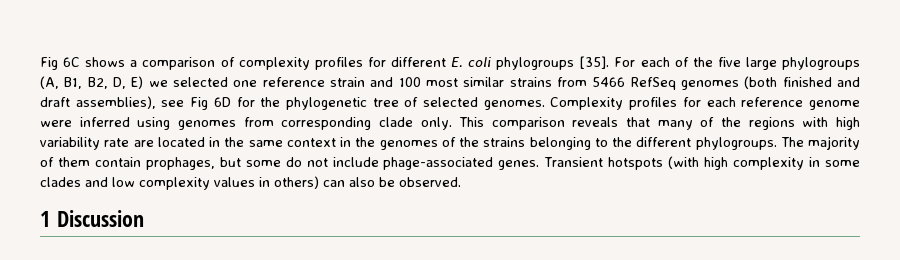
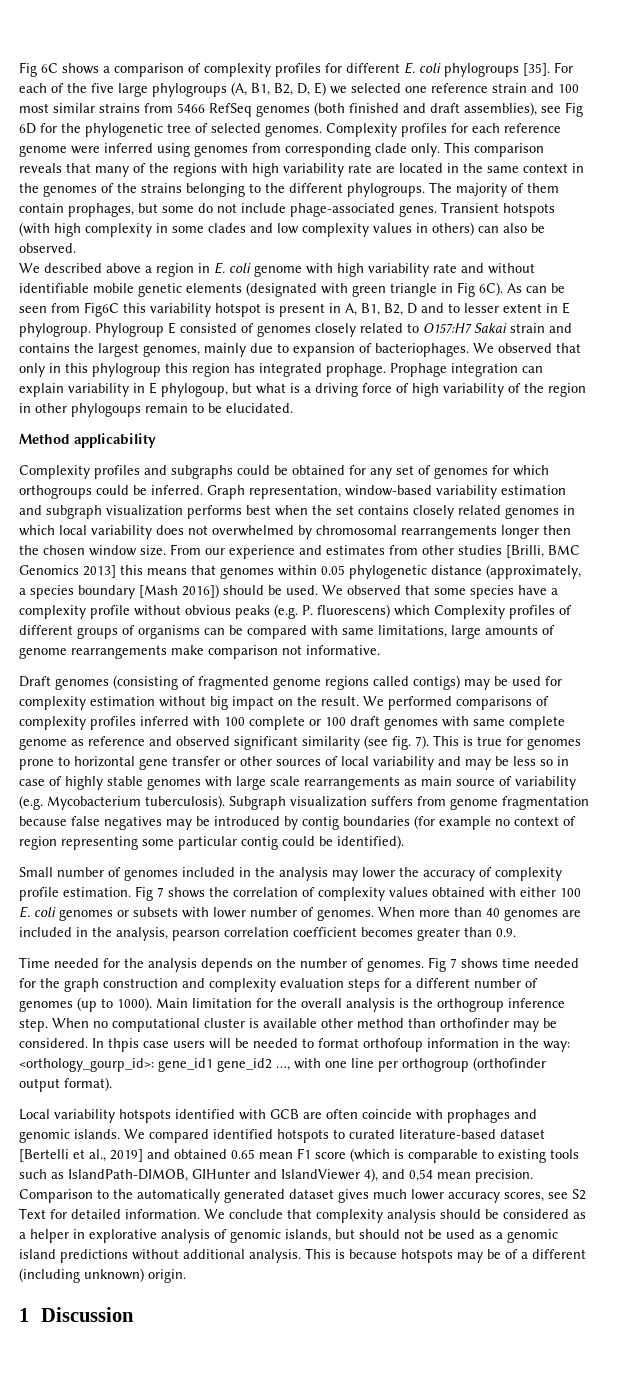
+ We described above a region in E. coli genome with high variability rate and without identifiable mobile genetic elements (designated with green triangle in Fig 6C). As can be seen from Fig6C this variability hotspot is present in A, B1, B2, D and to lesser extent in E phylogroup. Phylogroup E consisted of genomes closely related to O157:H7 Sakai strain and contains the largest genomes, mainly due to expansion of bacteriophages. We observed that only in this phylogroup this region has integrated prophage. Prophage integration can explain variability in E phylogoup, but what is a driving force of high variability of the region in other phylogoups remain to be elucidated.
+ Method applicability
+ Complexity profiles and subgraphs could be obtained for any set of genomes for which orthogroups could be inferred. Graph representation, window-based variability estimation and subgraph visualization performs best when the set contains closely related genomes in which local variability does not overwhelmed by chromosomal rearrangements longer then the chosen window size. From our experience and estimates from other studies [Brilli, BMC Genomics 2013] this means that genomes within 0.05 phylogenetic distance (approximately, a species boundary [Mash 2016]) should be used. We observed that some species have a complexity profile without obvious peaks (e.g. P. fluorescens) which Complexity profiles of different groups of organisms can be compared with same limitations, large amounts of genome rearrangements make comparison not informative.
+ Draft genomes (consisting of fragmented genome regions called contigs) may be used for complexity estimation without big impact on the result. We performed comparisons of complexity profiles inferred with 100 complete or 100 draft genomes with same complete genome as reference and observed significant similarity (see fig. 7). This is true for genomes prone to horizontal gene transfer or other sources of local variability and may be less so in case of highly stable genomes with large scale rearrangements as main source of variability (e.g. Mycobacterium tuberculosis). Subgraph visualization suffers from genome fragmentation because false negatives may be introduced by contig boundaries (for example no context of region representing some particular contig could be identified).
+ Small number of genomes included in the analysis may lower the accuracy of complexity profile estimation. Fig 7 shows the correlation of complexity values obtained with either 100 E. coli genomes or subsets with lower number of genomes. When more than 40 genomes are included in the analysis, pearson correlation coefficient becomes greater than 0.9.
+ Time needed for the analysis depends on the number of genomes. Fig 7 shows time needed for the graph construction and complexity evaluation steps for a different number of genomes (up to 1000). Main limitation for the overall analysis is the orthogroup inference step. When no computational cluster is available other method than orthofinder may be considered. In thpis case users will be needed to format orthofoup information in the way: <orthology_gourp_id>: gene_id1 gene_id2 …, with one line per orthogroup (orthofinder output format).
+ Local variability hotspots identified with GCB are often coincide with prophages and genomic islands. We compared identified hotspots to curated literature-based dataset [Bertelli et al., 2019] and obtained 0.65 mean F1 score (which is comparable to existing tools such as IslandPath-DIMOB, GIHunter and IslandViewer 4), and 0,54 mean precision. Comparison to the automatically generated dataset gives much lower accuracy scores, see S2 Text for detailed information. We conclude that complexity analysis should be considered as a helper in explorative analysis of genomic islands, but should not be used as a genomic island predictions without additional analysis. This is because hotspots may be of a different (including unknown) origin.

